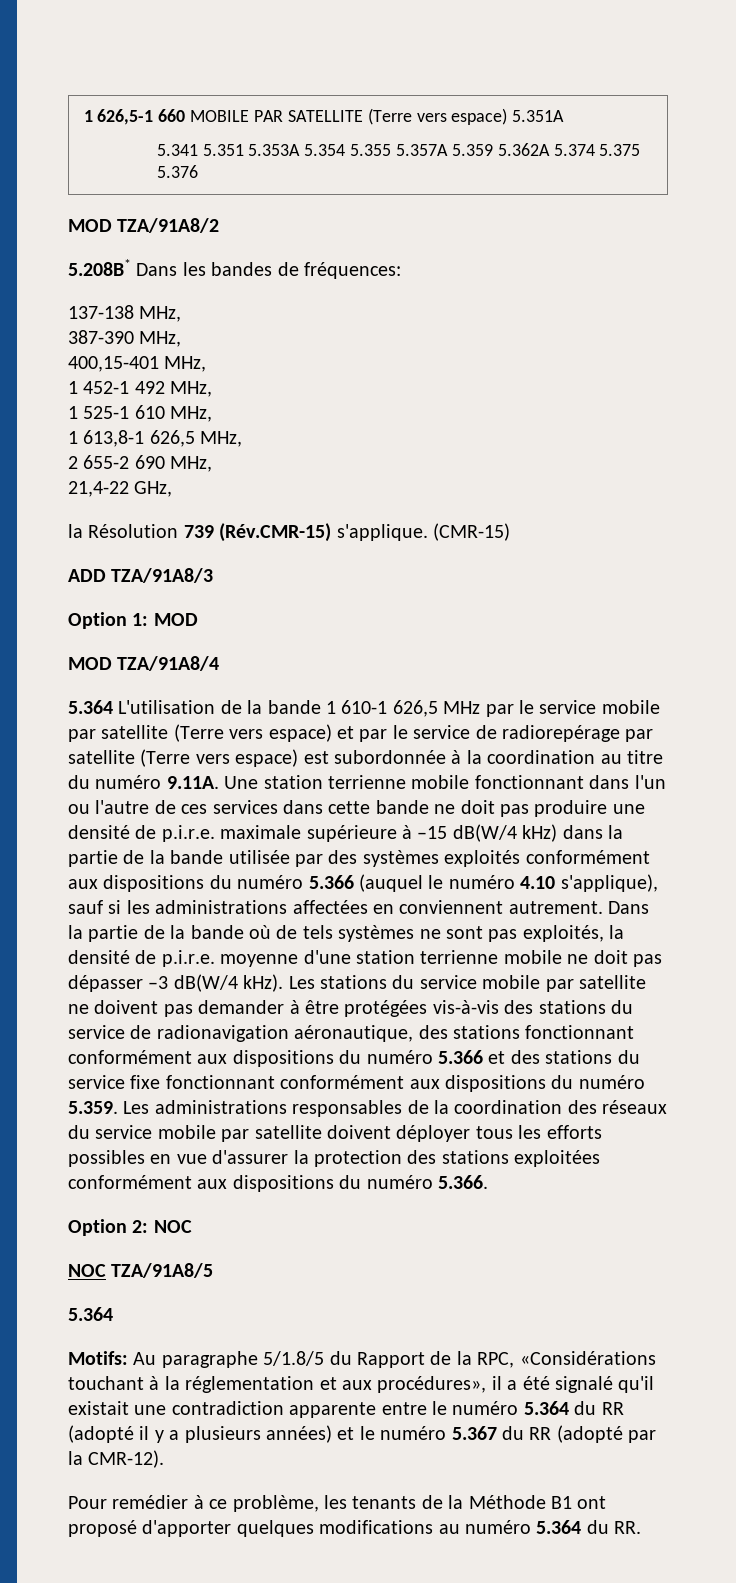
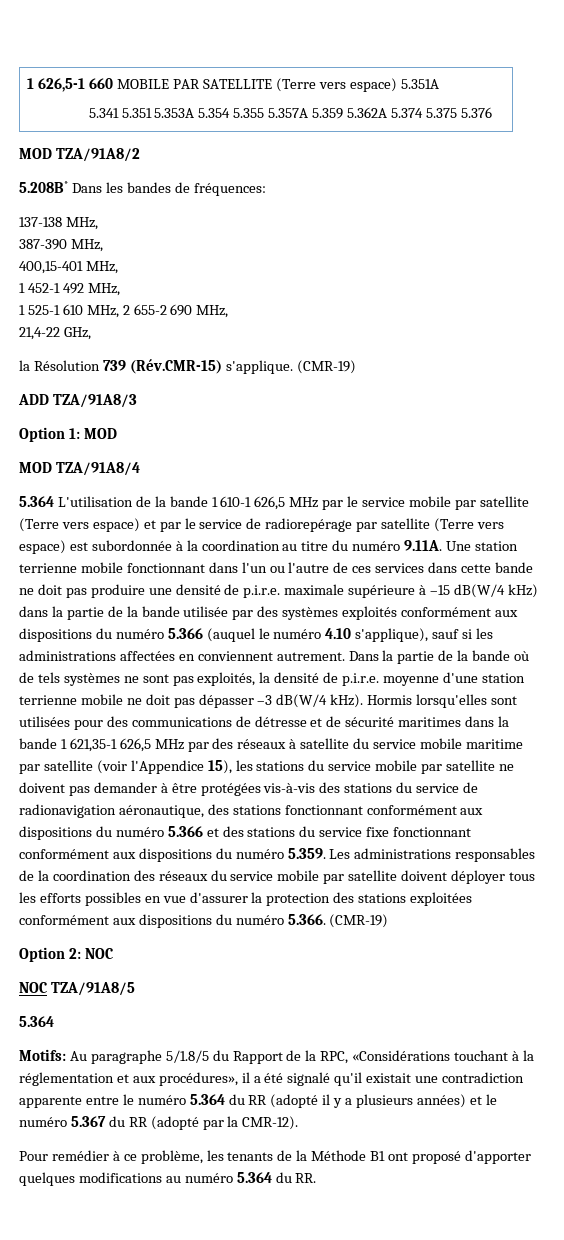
- 1 525-1 610 MHz,
- 1 613,8-1 626,5 MHz,
- 2 655-2 690 MHz,
+ 1 525-1 610 MHz, 2 655-2 690 MHz,
- la Résolution 739 (Rév.CMR-15) s'applique. (CMR-15)
+ la Résolution 739 (Rév.CMR-15) s'applique. (CMR-19)
- Les stations du service mobile par satellite ne doivent pas demander à être protégées vis-à-vis des stations du service de radionavigation aéronautique, des stations fonctionnant conformément aux dispositions du numéro 5.366 et des stations du service fixe fonctionnant conformément aux dispositions du numéro 5.359. Les administrations responsables de la coordination des réseaux du service mobile par satellite doivent déployer tous les efforts possibles en vue d'assurer la protection des stations exploitées conformément aux dispositions du numéro 5.366.
+ Hormis lorsqu'elles sont utilisées pour des communications de détresse et de sécurité maritimes dans la bande 1 621,35-1 626,5 MHz par des réseaux à satellite du service mobile maritime par satellite (voir l'Appendice 15), les stations du service mobile par satellite ne doivent pas demander à être protégées vis-à-vis des stations du service de radionavigation aéronautique, des stations fonctionnant conformément aux dispositions du numéro 5.366 et des stations du service fixe fonctionnant conformément aux dispositions du numéro 5.359. Les administrations responsables de la coordination des réseaux du service mobile par satellite doivent déployer tous les efforts possibles en vue d'assurer la protection des stations exploitées conformément aux dispositions du numéro 5.366. (CMR-19)

